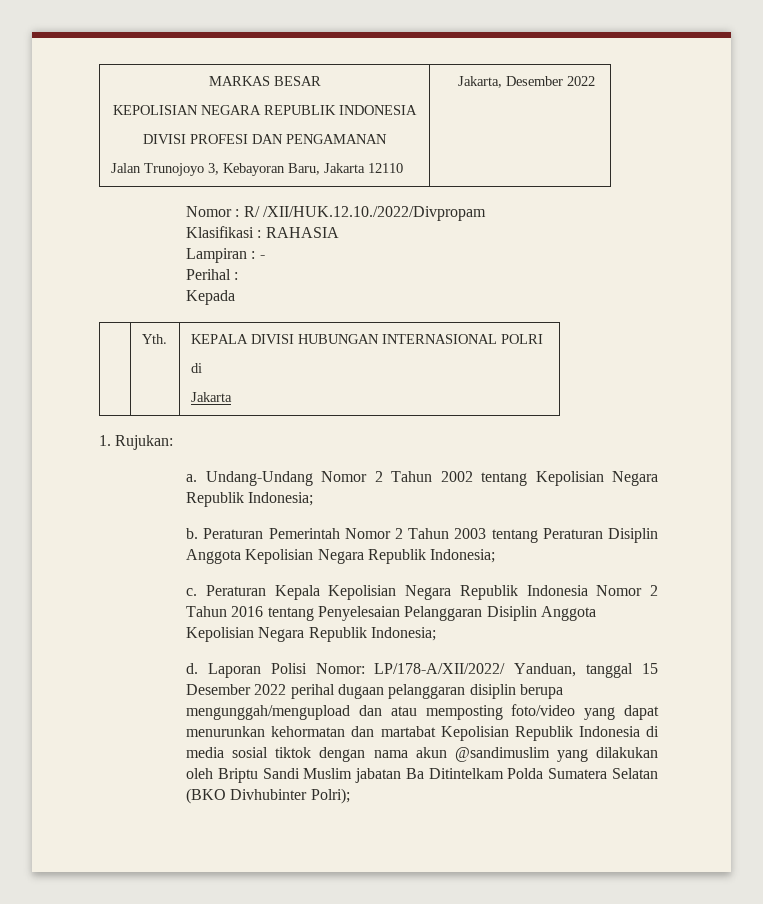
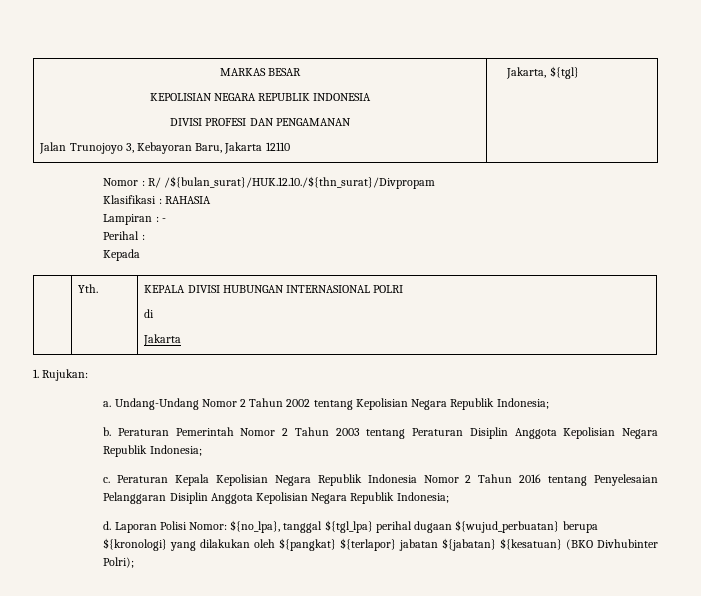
  MARKAS BESAR
  KEPOLISIAN NEGARA REPUBLIK INDONESIA
  DIVISI PROFESI DAN PENGAMANAN
- Jalan Trunojoyo 3, Kebayoran Baru, Jakarta 12110 | Jakarta, Desember 2022
+ Jalan Trunojoyo 3, Kebayoran Baru, Jakarta 12110 | Jakarta, ${tgl}
- Nomor : R/ /XII/HUK.12.10./2022/Divpropam
+ Nomor : R/ /${bulan_surat}/HUK.12.10./${thn_surat}/Divpropam
- Laporan Polisi Nomor: LP/178-A/XII/2022/ Yanduan, tanggal 15 Desember 2022 perihal dugaan pelanggaran disiplin berupa mengunggah/mengupload dan atau memposting foto/video yang dapat menurunkan kehormatan dan martabat Kepolisian Republik Indonesia di media sosial tiktok dengan nama akun @sandimuslim yang dilakukan oleh Briptu Sandi Muslim jabatan Ba Ditintelkam Polda Sumatera Selatan (BKO Divhubinter Polri);
+ Laporan Polisi Nomor: ${no_lpa}, tanggal ${tgl_lpa} perihal dugaan ${wujud_perbuatan} berupa ${kronologi} yang dilakukan oleh ${pangkat} ${terlapor} jabatan ${jabatan} ${kesatuan} (BKO Divhubinter Polri);

